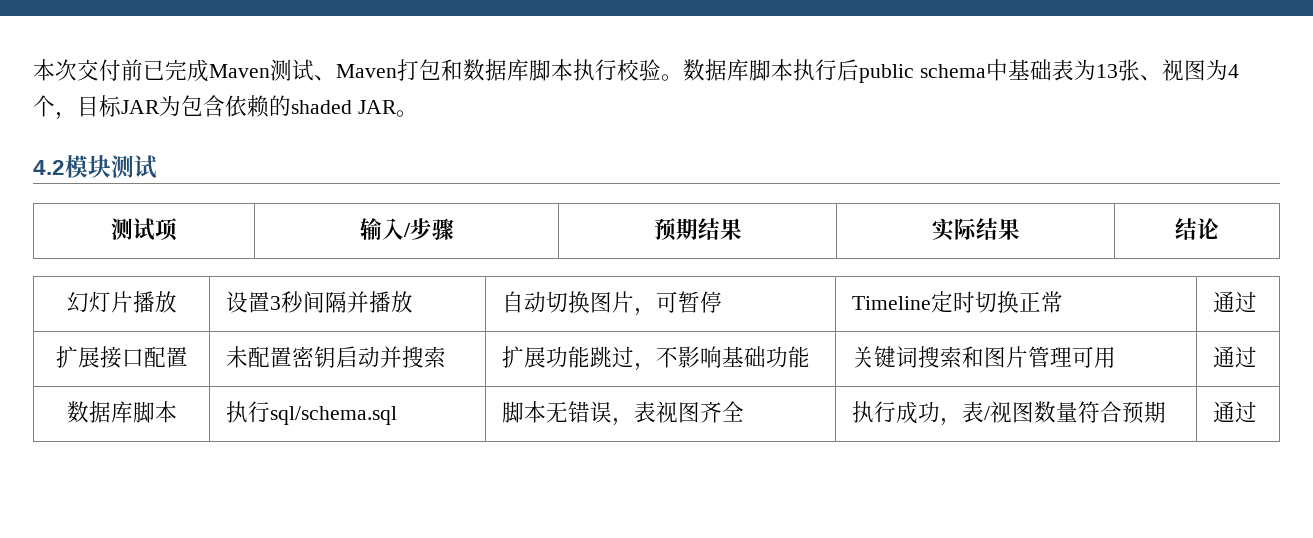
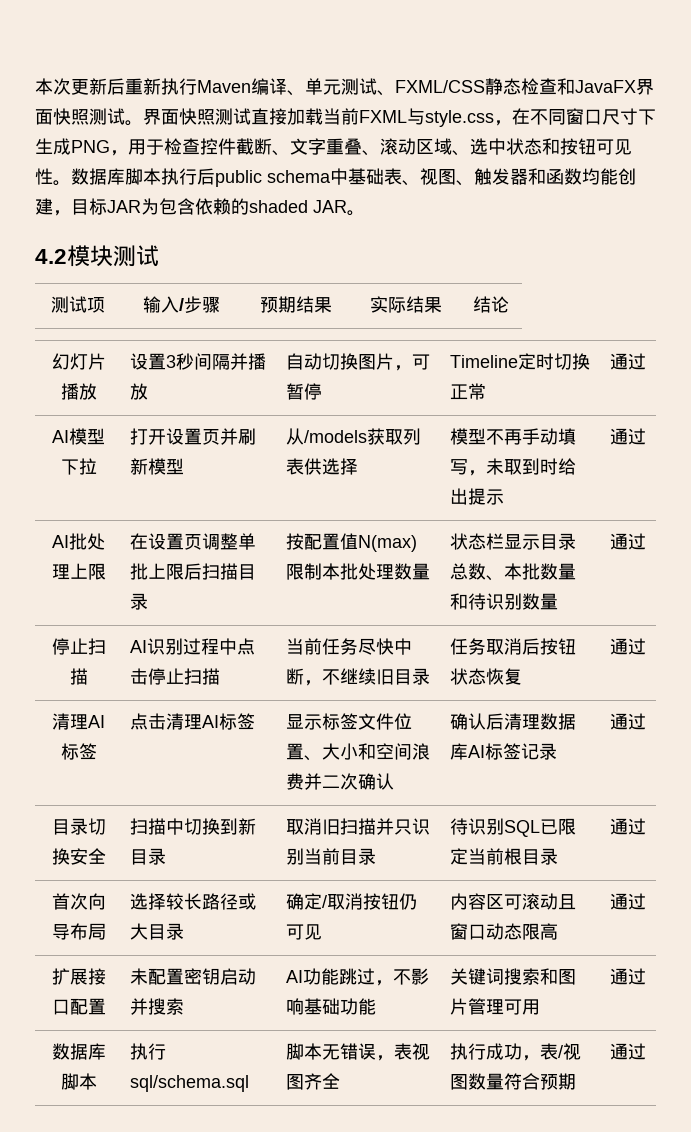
- 本次交付前已完成Maven测试、Maven打包和数据库脚本执行校验。
+ 本次更新后重新执行Maven编译、单元测试、FXML/CSS静态检查和JavaFX界面快照测试。界面快照测试直接加载当前FXML与style.css，在不同窗口尺寸下生成PNG，用于检查控件截断、文字重叠、滚动区域、选中状态和按钮可见性。
- 数据库脚本执行后public schema中基础表为13张、视图为4个，目标JAR为包含依赖的shaded JAR。
+ 数据库脚本执行后public schema中基础表、视图、触发器和函数均能创建，目标JAR为包含依赖的shaded JAR。
+ AI模型下拉 | 打开设置页并刷新模型 | 从/models获取列表供选择 | 模型不再手动填写，未取到时给出提示 | 通过
+ AI批处理上限 | 在设置页调整单批上限后扫描目录 | 按配置值N(max)限制本批处理数量 | 状态栏显示目录总数、本批数量和待识别数量 | 通过
+ 停止扫描 | AI识别过程中点击停止扫描 | 当前任务尽快中断，不继续旧目录 | 任务取消后按钮状态恢复 | 通过
+ 清理AI标签 | 点击清理AI标签 | 显示标签文件位置、大小和空间浪费并二次确认 | 确认后清理数据库AI标签记录 | 通过
+ 目录切换安全 | 扫描中切换到新目录 | 取消旧扫描并只识别当前目录 | 待识别SQL已限定当前根目录 | 通过
+ 首次向导布局 | 选择较长路径或大目录 | 确定/取消按钮仍可见 | 内容区可滚动且窗口动态限高 | 通过
- 扩展接口配置 | 未配置密钥启动并搜索 | 扩展功能跳过，不影响基础功能 | 关键词搜索和图片管理可用 | 通过
+ 扩展接口配置 | 未配置密钥启动并搜索 | AI功能跳过，不影响基础功能 | 关键词搜索和图片管理可用 | 通过

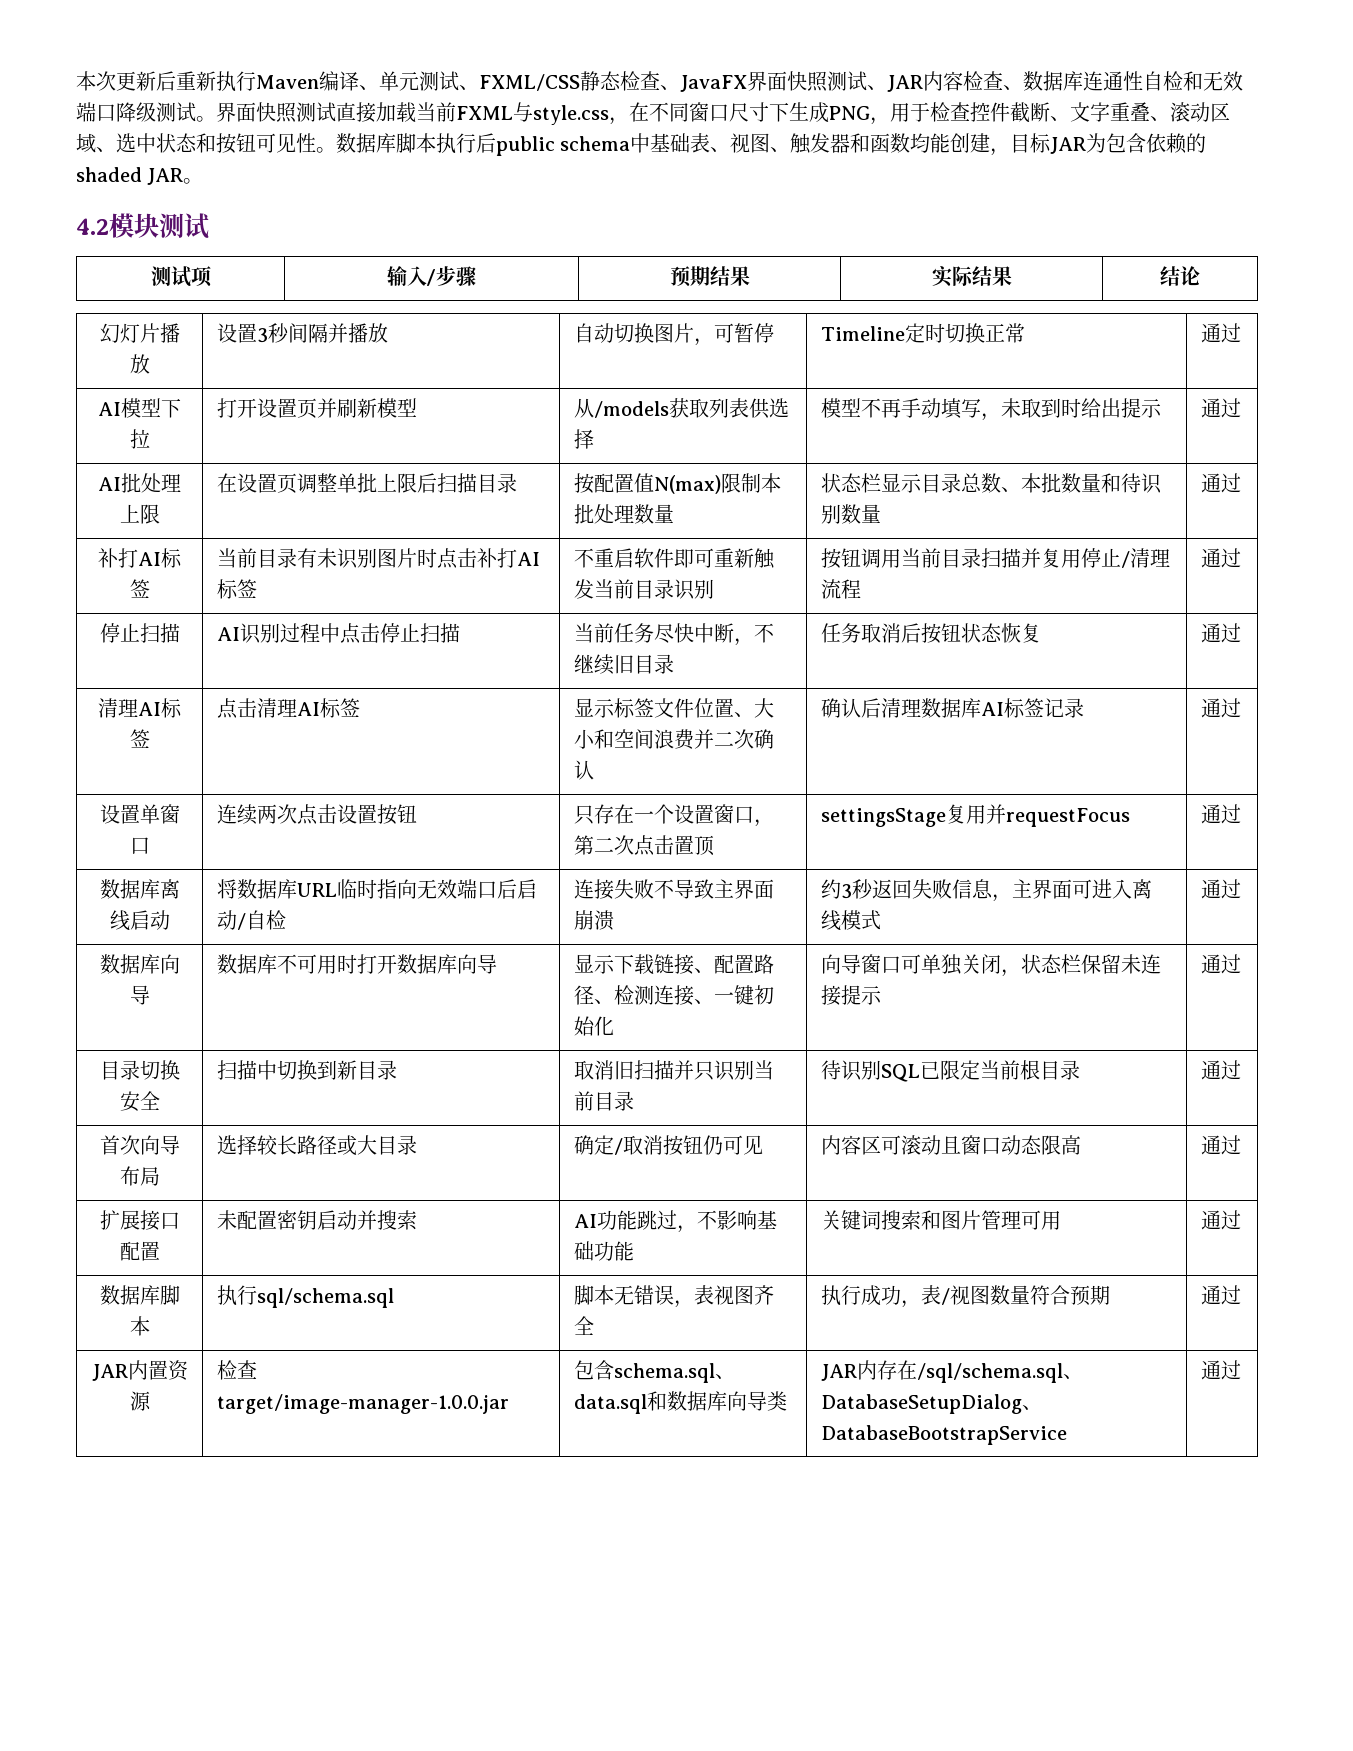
- 本次更新后重新执行Maven编译、单元测试、FXML/CSS静态检查和JavaFX界面快照测试。
+ 本次更新后重新执行Maven编译、单元测试、FXML/CSS静态检查、JavaFX界面快照测试、JAR内容检查、数据库连通性自检和无效端口降级测试。
+ 补打AI标签 | 当前目录有未识别图片时点击补打AI标签 | 不重启软件即可重新触发当前目录识别 | 按钮调用当前目录扫描并复用停止/清理流程 | 通过
+ 设置单窗口 | 连续两次点击设置按钮 | 只存在一个设置窗口，第二次点击置顶 | settingsStage复用并requestFocus | 通过
+ 数据库离线启动 | 将数据库URL临时指向无效端口后启动/自检 | 连接失败不导致主界面崩溃 | 约3秒返回失败信息，主界面可进入离线模式 | 通过
+ 数据库向导 | 数据库不可用时打开数据库向导 | 显示下载链接、配置路径、检测连接、一键初始化 | 向导窗口可单独关闭，状态栏保留未连接提示 | 通过
+ JAR内置资源 | 检查target/image-manager-1.0.0.jar | 包含schema.sql、data.sql和数据库向导类 | JAR内存在/sql/schema.sql、DatabaseSetupDialog、DatabaseBootstrapService | 通过

